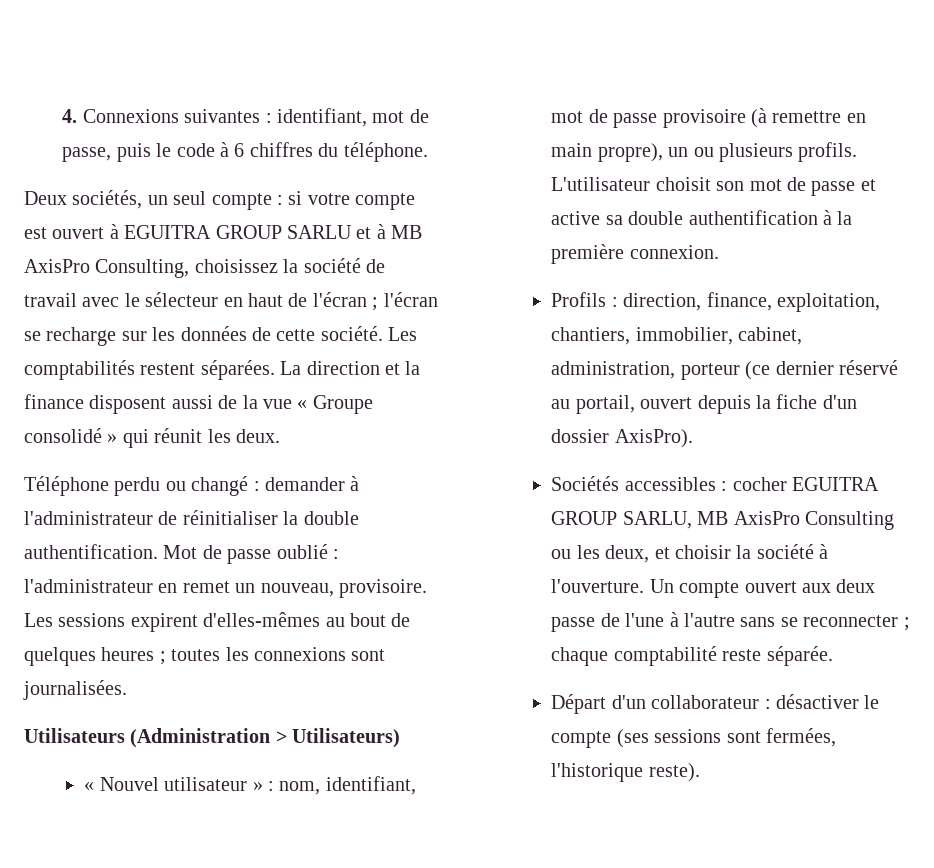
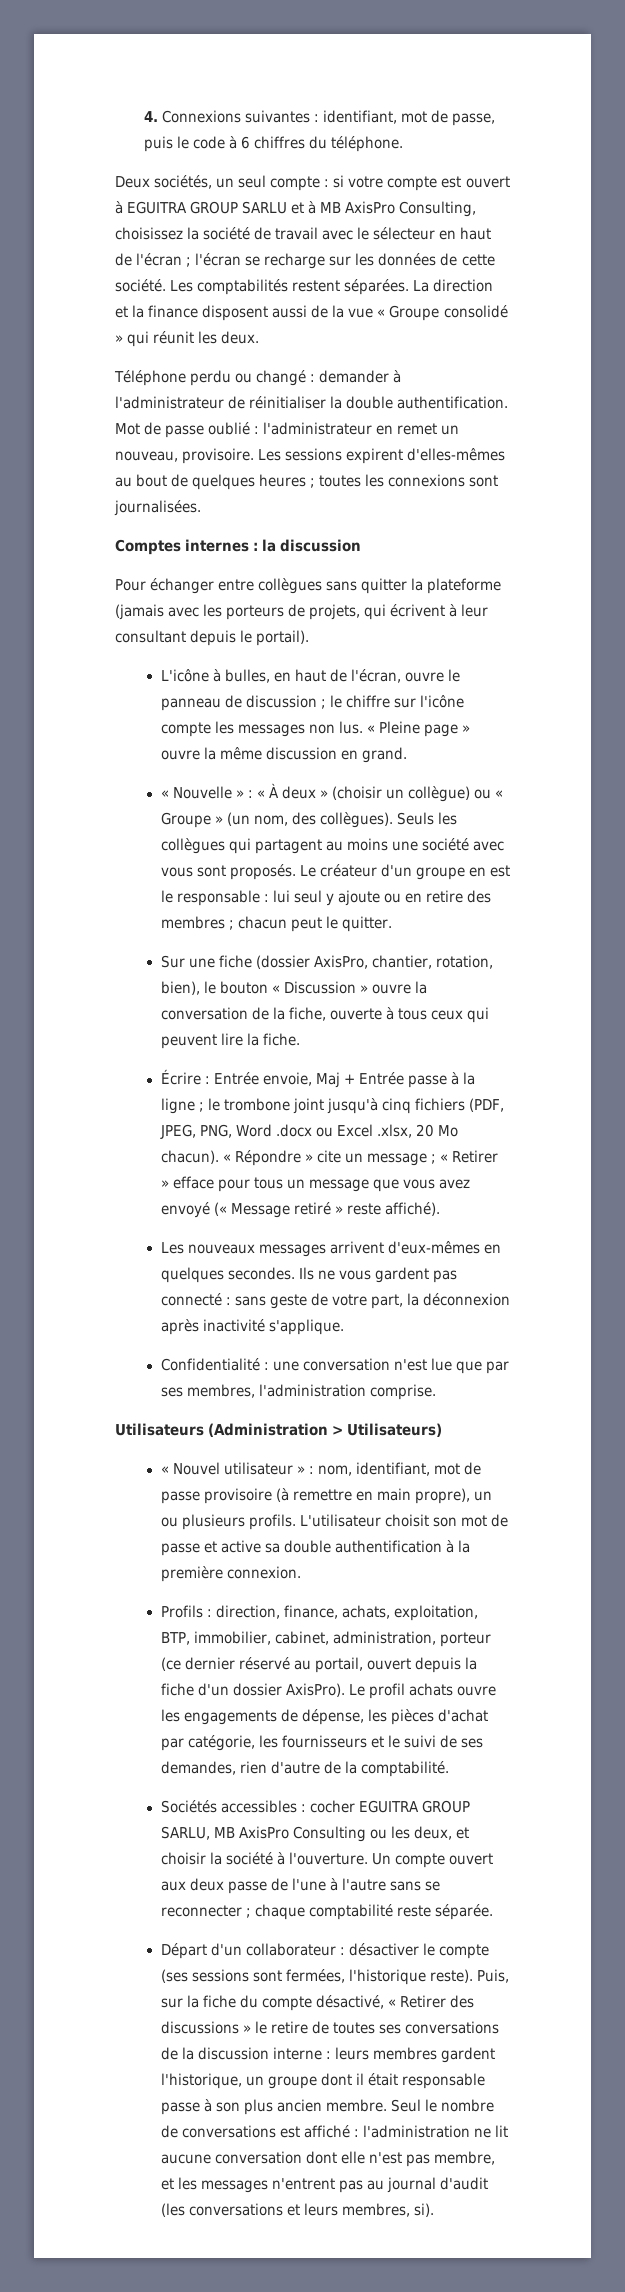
+ Comptes internes : la discussion
+ Pour échanger entre collègues sans quitter la plateforme (jamais avec les porteurs de projets, qui écrivent à leur consultant depuis le portail).
+ L'icône à bulles, en haut de l'écran, ouvre le panneau de discussion ; le chiffre sur l'icône compte les messages non lus. « Pleine page » ouvre la même discussion en grand.
+ « Nouvelle » : « À deux » (choisir un collègue) ou « Groupe » (un nom, des collègues). Seuls les collègues qui partagent au moins une société avec vous sont proposés. Le créateur d'un groupe en est le responsable : lui seul y ajoute ou en retire des membres ; chacun peut le quitter.
+ Sur une fiche (dossier AxisPro, chantier, rotation, bien), le bouton « Discussion » ouvre la conversation de la fiche, ouverte à tous ceux qui peuvent lire la fiche.
+ Écrire : Entrée envoie, Maj + Entrée passe à la ligne ; le trombone joint jusqu'à cinq fichiers (PDF, JPEG, PNG, Word .docx ou Excel .xlsx, 20 Mo chacun). « Répondre » cite un message ; « Retirer » efface pour tous un message que vous avez envoyé (« Message retiré » reste affiché).
+ Les nouveaux messages arrivent d'eux-mêmes en quelques secondes. Ils ne vous gardent pas connecté : sans geste de votre part, la déconnexion après inactivité s'applique.
+ Confidentialité : une conversation n'est lue que par ses membres, l'administration comprise.
- Profils : direction, finance, exploitation, chantiers, immobilier, cabinet, administration, porteur (ce dernier réservé au portail, ouvert depuis la fiche d'un dossier AxisPro).
+ Profils : direction, finance, achats, exploitation, BTP, immobilier, cabinet, administration, porteur (ce dernier réservé au portail, ouvert depuis la fiche d'un dossier AxisPro). Le profil achats ouvre les engagements de dépense, les pièces d'achat par catégorie, les fournisseurs et le suivi de ses demandes, rien d'autre de la comptabilité.
+ Puis, sur la fiche du compte désactivé, « Retirer des discussions » le retire de toutes ses conversations de la discussion interne : leurs membres gardent l'historique, un groupe dont il était responsable passe à son plus ancien membre. Seul le nombre de conversations est affiché : l'administration ne lit aucune conversation dont elle n'est pas membre, et les messages n'entrent pas au journal d'audit (les conversations et leurs membres, si).

